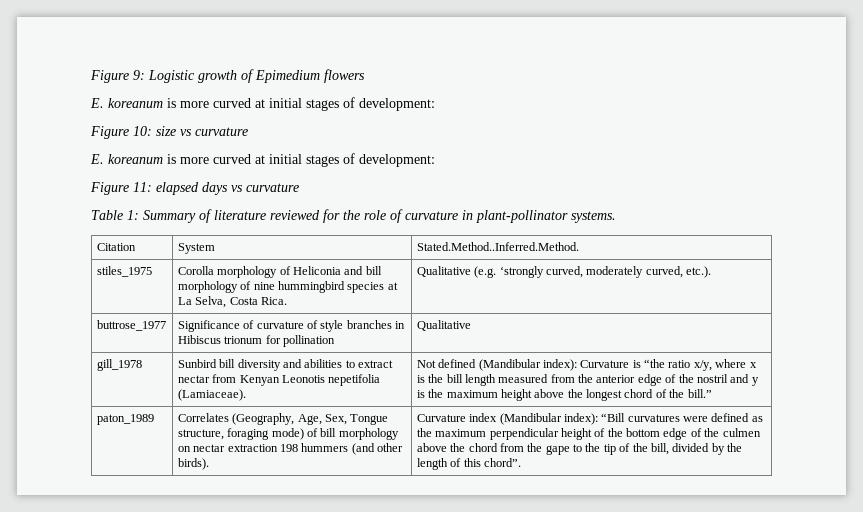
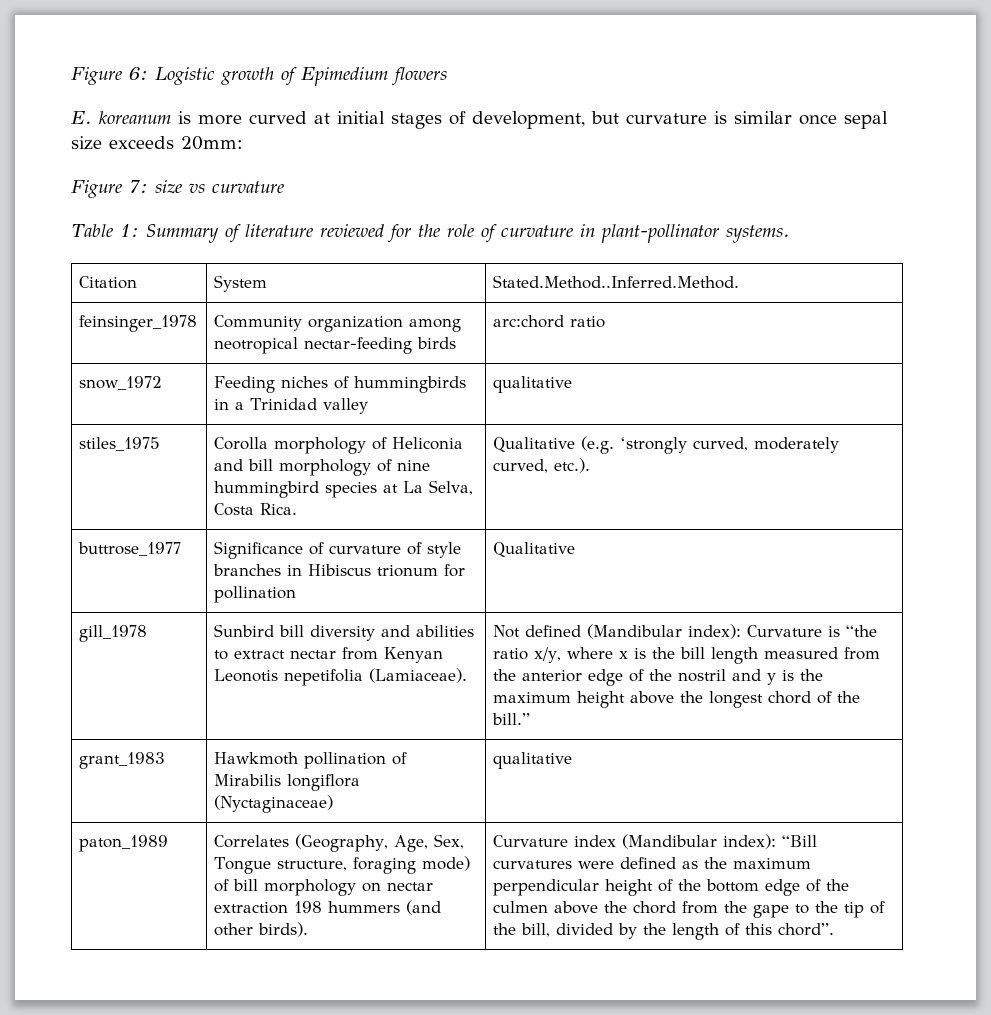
- Figure 9: Logistic growth of Epimedium flowers
- E. koreanum is more curved at initial stages of development:
- Figure 10: size vs curvature
- E. koreanum is more curved at initial stages of development:
- Figure 11: elapsed days vs curvature
+ Figure 6: Logistic growth of Epimedium flowers
+ E. koreanum is more curved at initial stages of development, but curvature is similar once sepal size exceeds 20mm:
+ Figure 7: size vs curvature
+ feinsinger_1978 | Community organization among neotropical nectar-feeding birds | arc:chord ratio
+ snow_1972 | Feeding niches of hummingbirds in a Trinidad valley | qualitative
+ grant_1983 | Hawkmoth pollination of Mirabilis longiflora (Nyctaginaceae) | qualitative

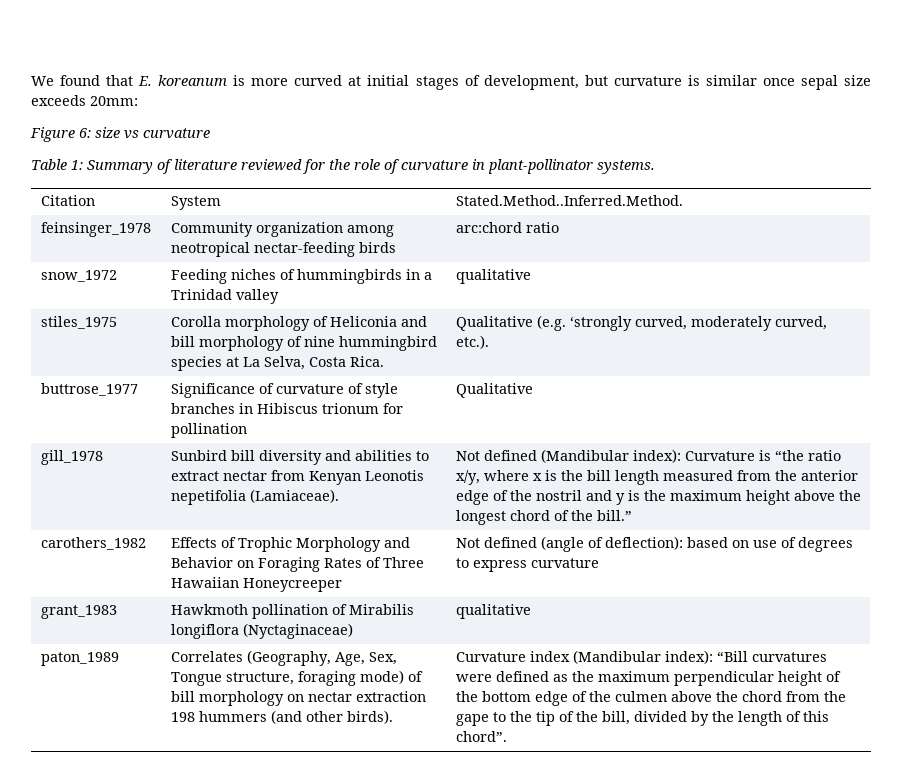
- Figure 6: Logistic growth of Epimedium flowers
- E. koreanum is more curved at initial stages of development, but curvature is similar once sepal size exceeds 20mm:
+ We found that E. koreanum is more curved at initial stages of development, but curvature is similar once sepal size exceeds 20mm:
- Figure 7: size vs curvature
+ Figure 6: size vs curvature
+ carothers_1982 | Effects of Trophic Morphology and Behavior on Foraging Rates of Three Hawaiian Honeycreeper | Not defined (angle of deflection): based on use of degrees to express curvature

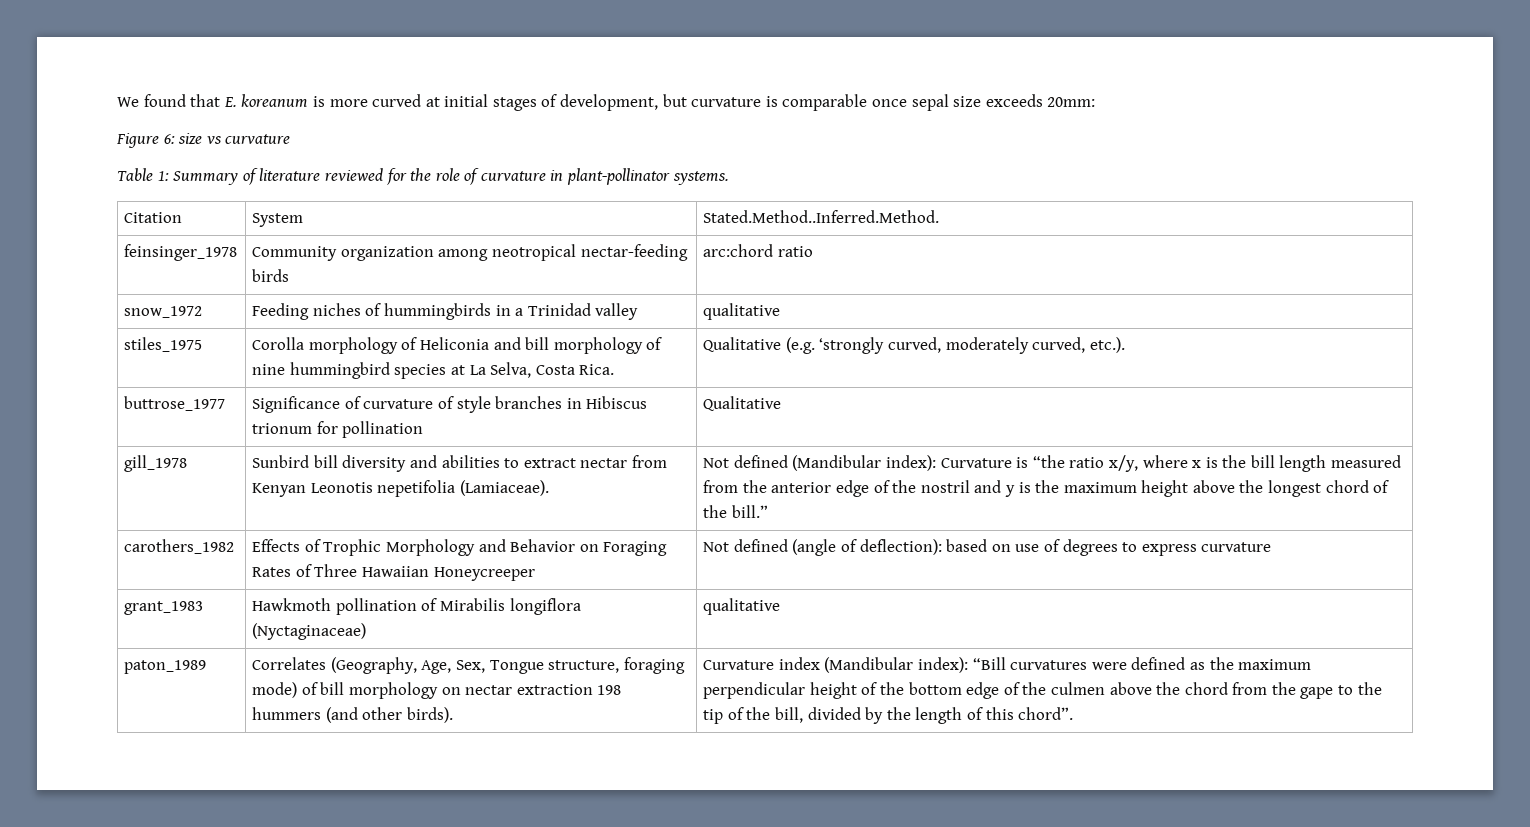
- We found that E. koreanum is more curved at initial stages of development, but curvature is similar once sepal size exceeds 20mm:
+ We found that E. koreanum is more curved at initial stages of development, but curvature is comparable once sepal size exceeds 20mm:

